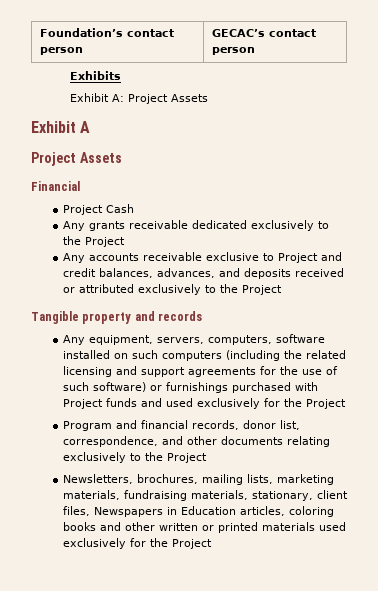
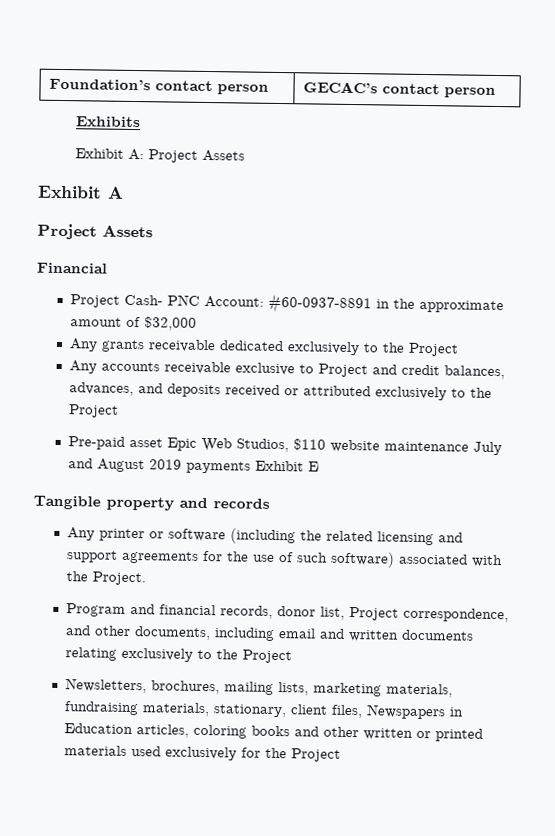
- Project Cash
+ Project Cash- PNC Account: #60-0937-8891 in the approximate amount of $32,000
+ Pre-paid asset Epic Web Studios, $110 website maintenance July and August 2019 payments Exhibit E
- Any equipment, servers, computers, software installed on such computers (including the related licensing and support agreements for the use of such software) or furnishings purchased with Project funds and used exclusively for the Project
+ Any printer or software (including the related licensing and support agreements for the use of such software) associated with the Project.
- Program and financial records, donor list, correspondence, and other documents relating exclusively to the Project
+ Program and financial records, donor list, Project correspondence, and other documents, including email and written documents relating exclusively to the Project

